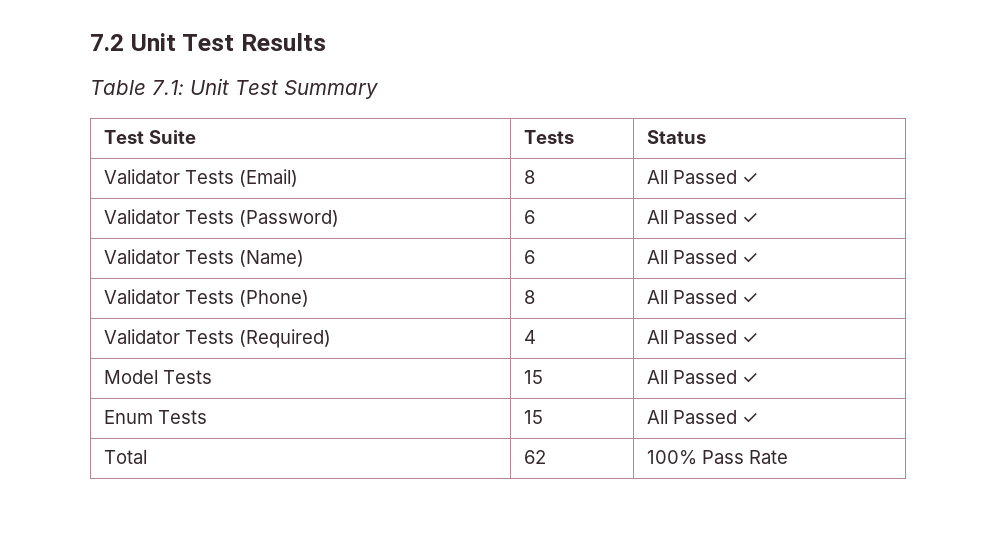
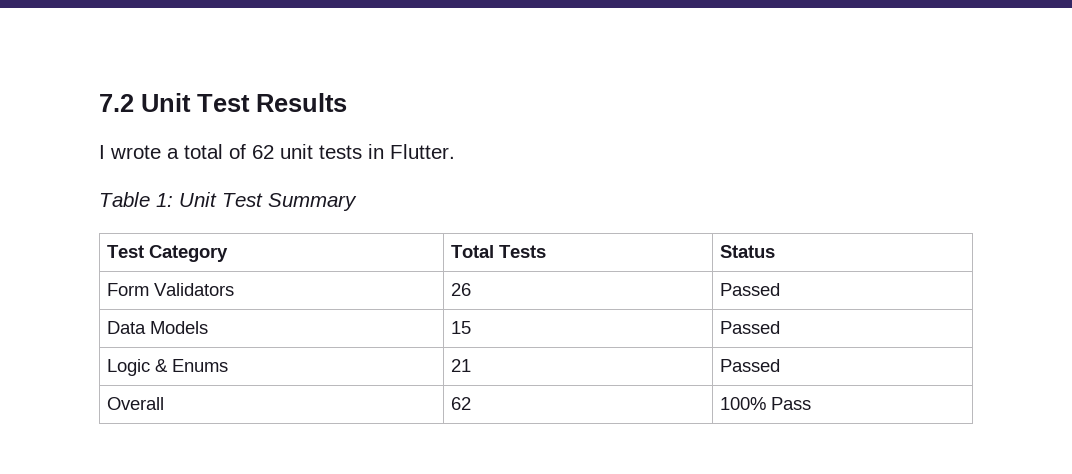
+ I wrote a total of 62 unit tests in Flutter.
- Table 7.1: Unit Test Summary
+ Table 1: Unit Test Summary
- Test Suite | Tests | Status
+ Test Category | Total Tests | Status
- Validator Tests (Email) | 8 | All Passed ✓
- Validator Tests (Password) | 6 | All Passed ✓
- Validator Tests (Name) | 6 | All Passed ✓
- Validator Tests (Phone) | 8 | All Passed ✓
- Validator Tests (Required) | 4 | All Passed ✓
- Model Tests | 15 | All Passed ✓
- Enum Tests | 15 | All Passed ✓
- Total | 62 | 100% Pass Rate
+ Form Validators | 26 | Passed
+ Data Models | 15 | Passed
+ Logic & Enums | 21 | Passed
+ Overall | 62 | 100% Pass

